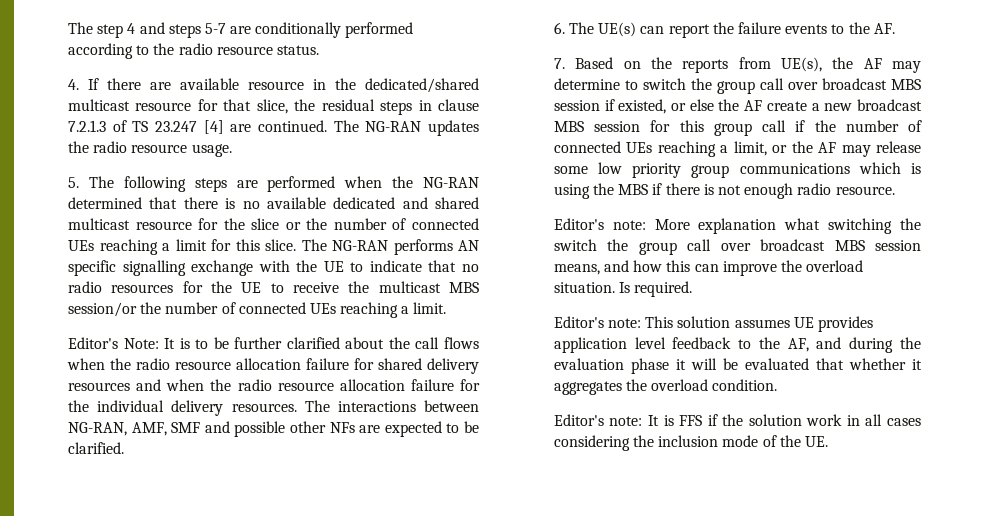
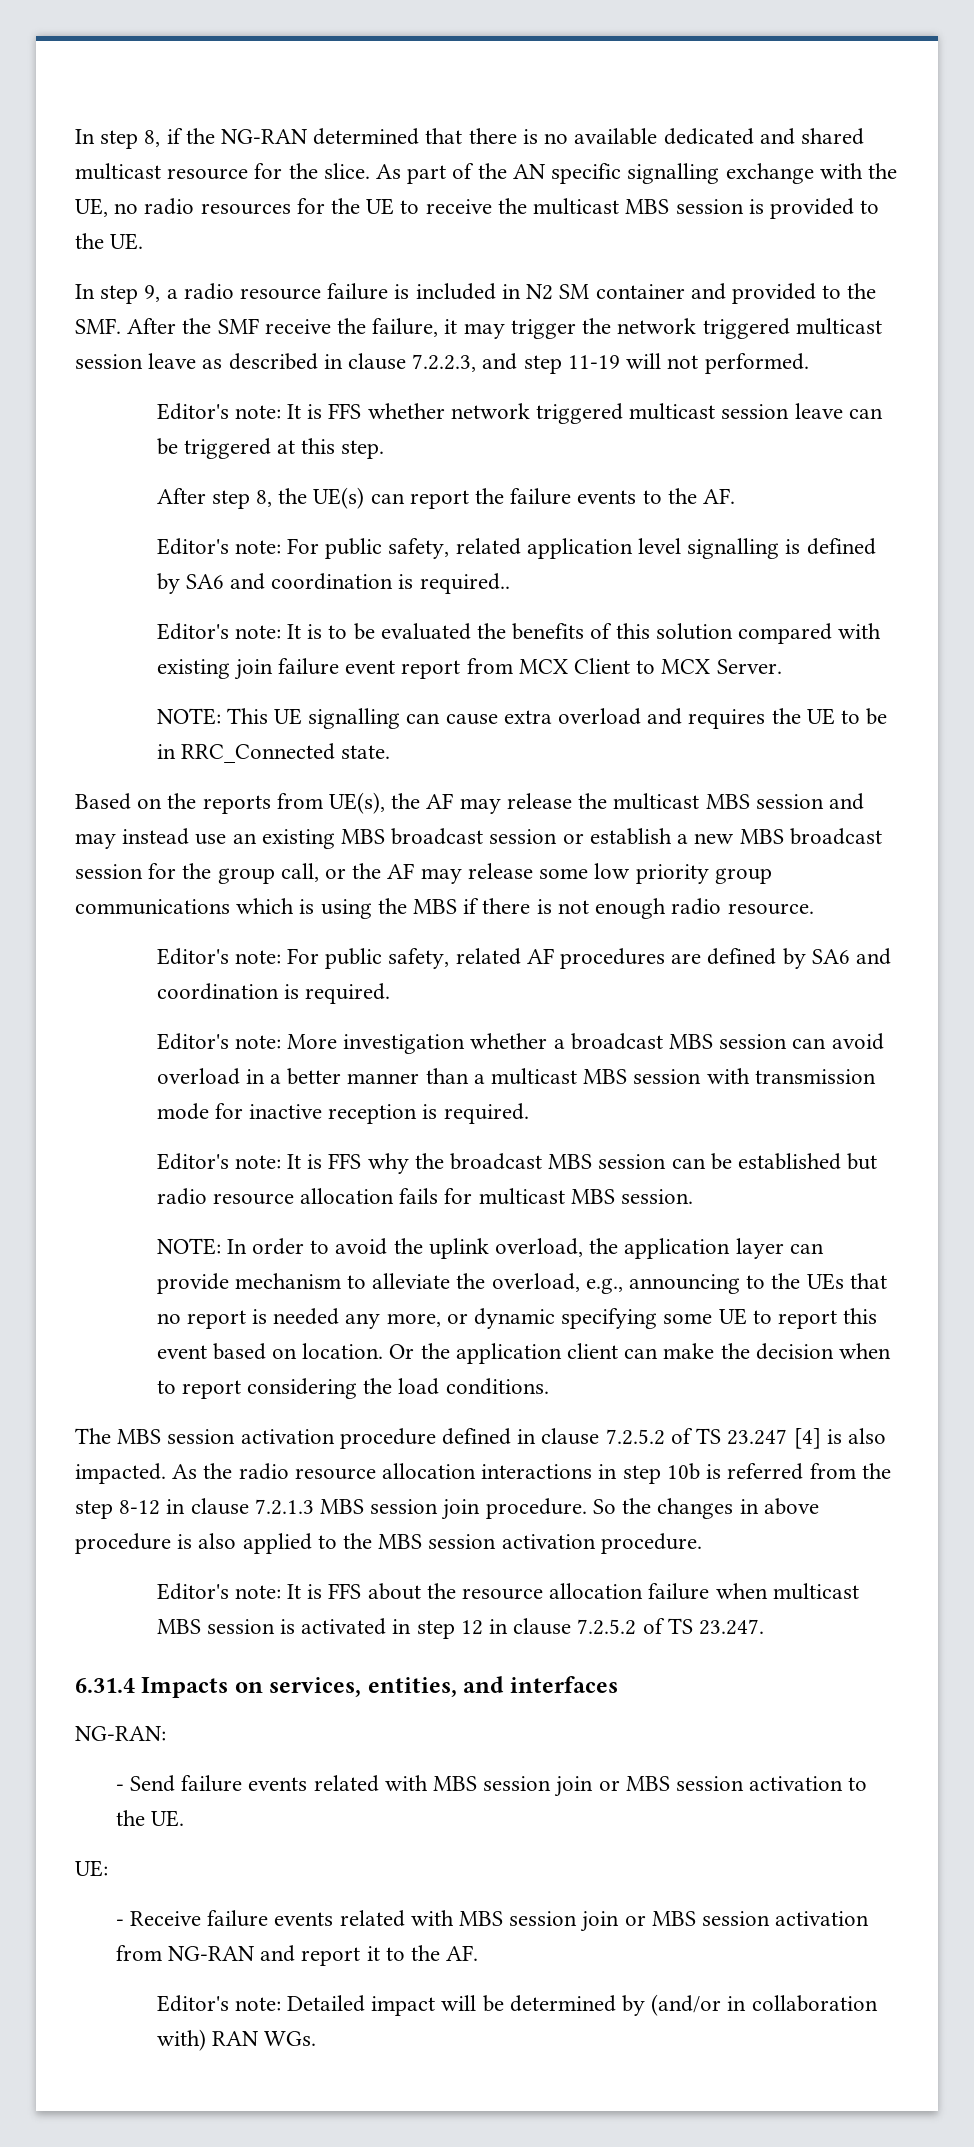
- The step 4 and steps 5-7 are conditionally performed according to the radio resource status.
- 4. If there are available resource in the dedicated/shared multicast resource for that slice, the residual steps in clause 7.2.1.3 of TS 23.247 [4] are continued. The NG-RAN updates the radio resource usage.
- 5. The following steps are performed when the NG-RAN determined that there is no available dedicated and shared multicast resource for the slice or the number of connected UEs reaching a limit for this slice. The NG-RAN performs AN specific signalling exchange with the UE to indicate that no radio resources for the UE to receive the multicast MBS session/or the number of connected UEs reaching a limit.
- Editor's Note: It is to be further clarified about the call flows when the radio resource allocation failure for shared delivery resources and when the radio resource allocation failure for the individual delivery resources. The interactions between NG-RAN, AMF, SMF and possible other NFs are expected to be clarified.
- 6. The UE(s) can report the failure events to the AF.
+ In step 8, if the NG-RAN determined that there is no available dedicated and shared multicast resource for the slice. As part of the AN specific signalling exchange with the UE, no radio resources for the UE to receive the multicast MBS session is provided to the UE.
+ In step 9, a radio resource failure is included in N2 SM container and provided to the SMF. After the SMF receive the failure, it may trigger the network triggered multicast session leave as described in clause 7.2.2.3, and step 11-19 will not performed.
+ Editor's note: It is FFS whether network triggered multicast session leave can be triggered at this step.
+ After step 8, the UE(s) can report the failure events to the AF.
- 7. Based on the reports from UE(s), the AF may determine to switch the group call over broadcast MBS session if existed, or else the AF create a new broadcast MBS session for this group call if the number of connected UEs reaching a limit, or the AF may release some low priority group communications which is using the MBS if there is not enough radio resource.
+ Editor's note: For public safety, related application level signalling is defined by SA6 and coordination is required..
+ Editor's note: It is to be evaluated the benefits of this solution compared with existing join failure event report from MCX Client to MCX Server.
+ NOTE: This UE signalling can cause extra overload and requires the UE to be in RRC_Connected state.
+ Based on the reports from UE(s), the AF may release the multicast MBS session and may instead use an existing MBS broadcast session or establish a new MBS broadcast session for the group call, or the AF may release some low priority group communications which is using the MBS if there is not enough radio resource.
- Editor's note: More explanation what switching the switch the group call over broadcast MBS session means, and how this can improve the overload situation. Is required.
- Editor's note: This solution assumes UE provides application level feedback to the AF, and during the evaluation phase it will be evaluated that whether it aggregates the overload condition.
- Editor's note: It is FFS if the solution work in all cases considering the inclusion mode of the UE.
+ Editor's note: For public safety, related AF procedures are defined by SA6 and coordination is required.
+ Editor's note: More investigation whether a broadcast MBS session can avoid overload in a better manner than a multicast MBS session with transmission mode for inactive reception is required.
+ Editor's note: It is FFS why the broadcast MBS session can be established but radio resource allocation fails for multicast MBS session.
+ NOTE: In order to avoid the uplink overload, the application layer can provide mechanism to alleviate the overload, e.g., announcing to the UEs that no report is needed any more, or dynamic specifying some UE to report this event based on location. Or the application client can make the decision when to report considering the load conditions.
+ The MBS session activation procedure defined in clause 7.2.5.2 of TS 23.247 [4] is also impacted. As the radio resource allocation interactions in step 10b is referred from the step 8-12 in clause 7.2.1.3 MBS session join procedure. So the changes in above procedure is also applied to the MBS session activation procedure.
+ Editor's note: It is FFS about the resource allocation failure when multicast MBS session is activated in step 12 in clause 7.2.5.2 of TS 23.247.
+ 6.31.4 Impacts on services, entities, and interfaces
+ NG-RAN:
+ - Send failure events related with MBS session join or MBS session activation to the UE.
+ UE:
+ - Receive failure events related with MBS session join or MBS session activation from NG-RAN and report it to the AF.
+ Editor's note: Detailed impact will be determined by (and/or in collaboration with) RAN WGs.

